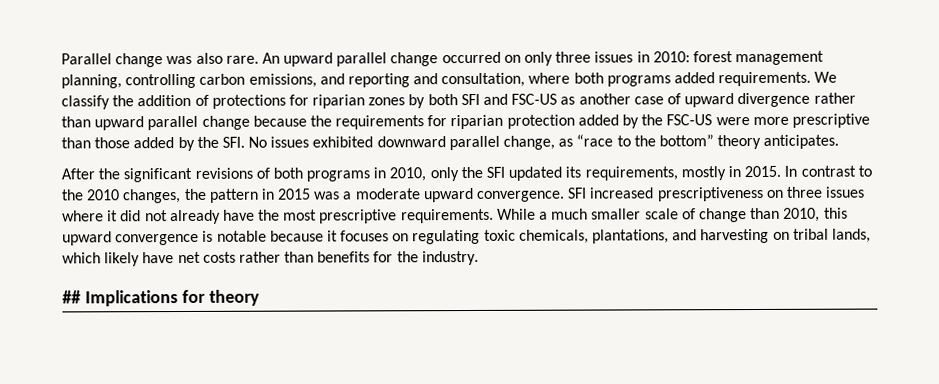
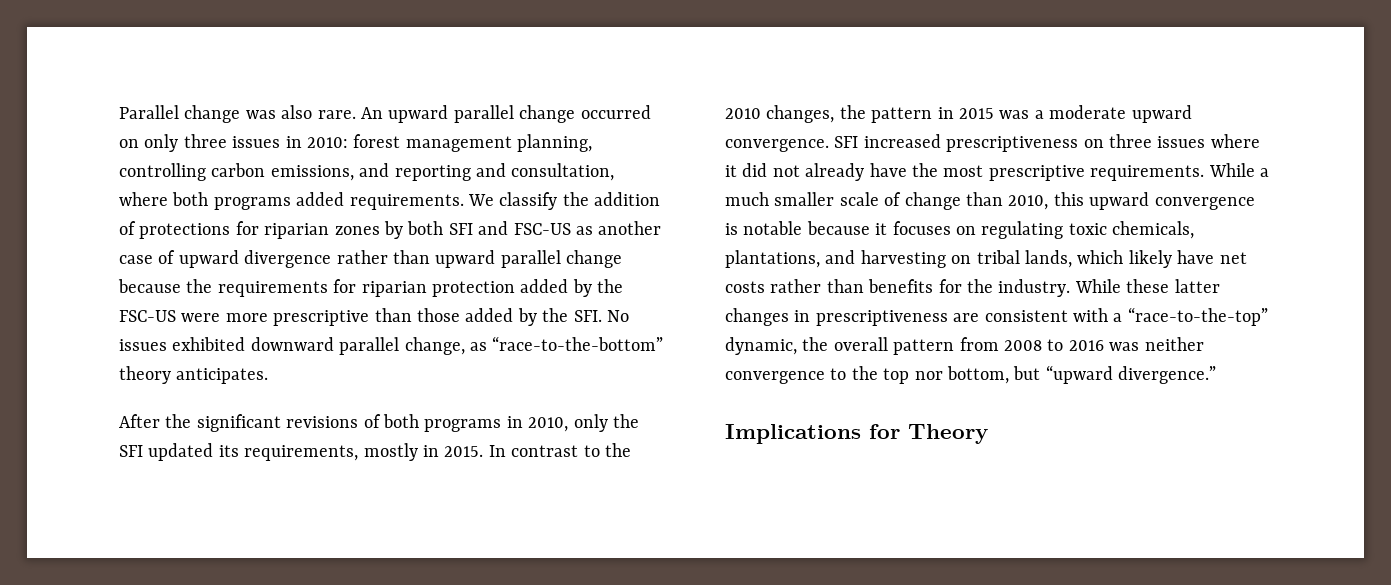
- We classify the addition of protections for riparian zones by both SFI and FSC-US as another case of upward divergence rather than upward parallel change because the requirements for riparian protection added by the FSC-US were more prescriptive than those added by the SFI. No issues exhibited downward parallel change, as “race to the bottom” theory anticipates.
+ We classify the addition of protections for riparian zones by both SFI and FSC-US as another case of upward divergence rather than upward parallel change because the requirements for riparian protection added by the FSC-US were more prescriptive than those added by the SFI. No issues exhibited downward parallel change, as “race-to-the-bottom” theory anticipates.
- While a much smaller scale of change than 2010, this upward convergence is notable because it focuses on regulating toxic chemicals, plantations, and harvesting on tribal lands, which likely have net costs rather than benefits for the industry.
- ## Implications for theory
+ While a much smaller scale of change than 2010, this upward convergence is notable because it focuses on regulating toxic chemicals, plantations, and harvesting on tribal lands, which likely have net costs rather than benefits for the industry. While these latter changes in prescriptiveness are consistent with a “race-to-the-top” dynamic, the overall pattern from 2008 to 2016 was neither convergence to the top nor bottom, but “upward divergence.”
+ Implications for Theory

